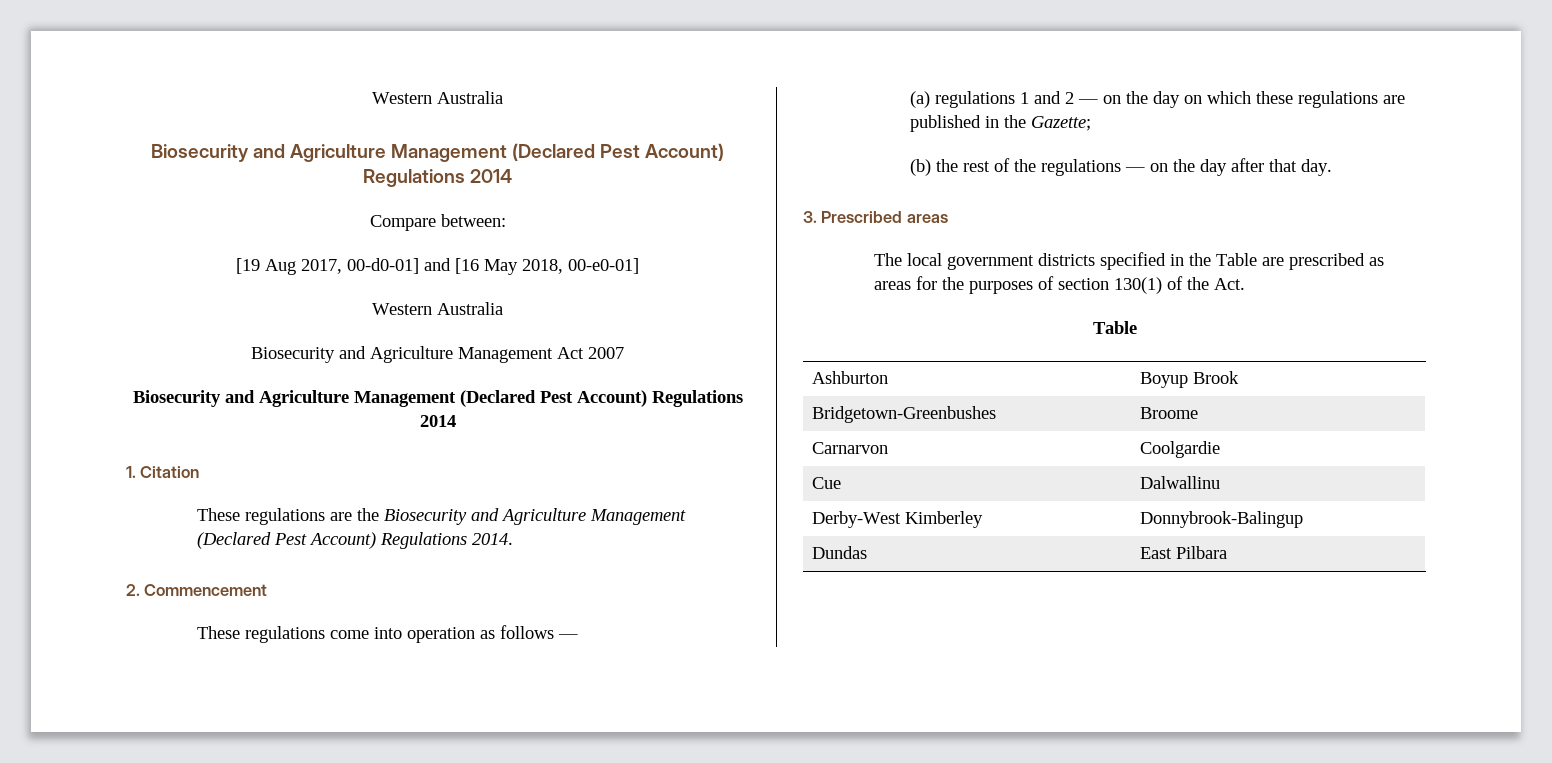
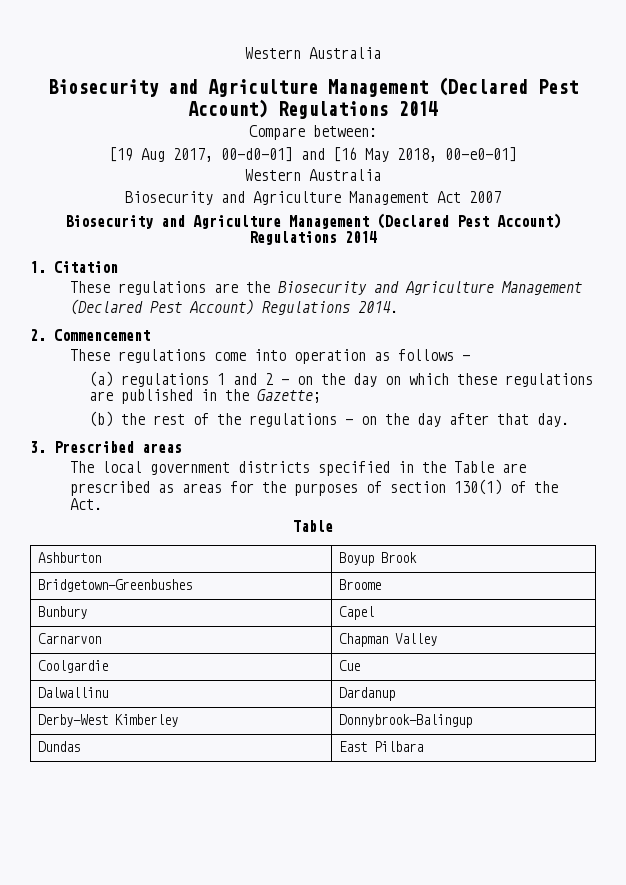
+ Bunbury | Capel
- Carnarvon | Coolgardie
- Cue | Dalwallinu
+ Carnarvon | Chapman Valley
+ Coolgardie | Cue
+ Dalwallinu | Dardanup

